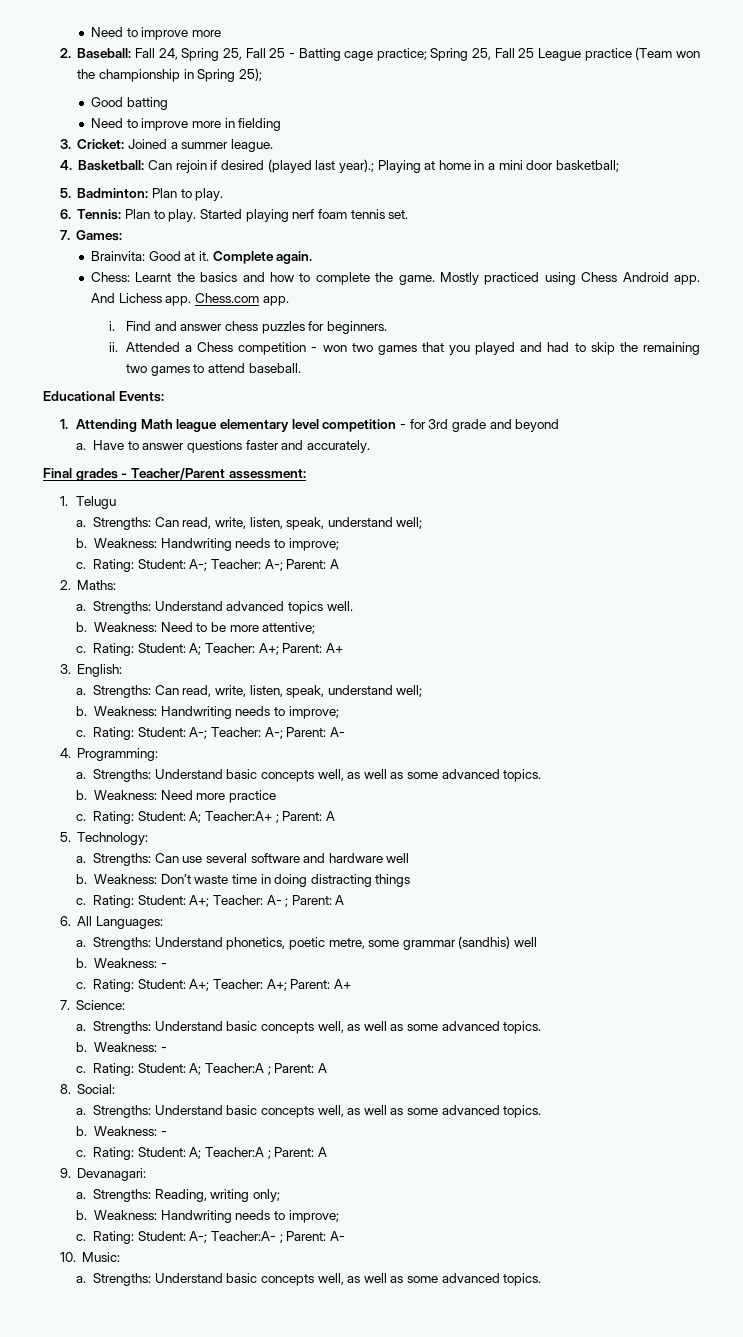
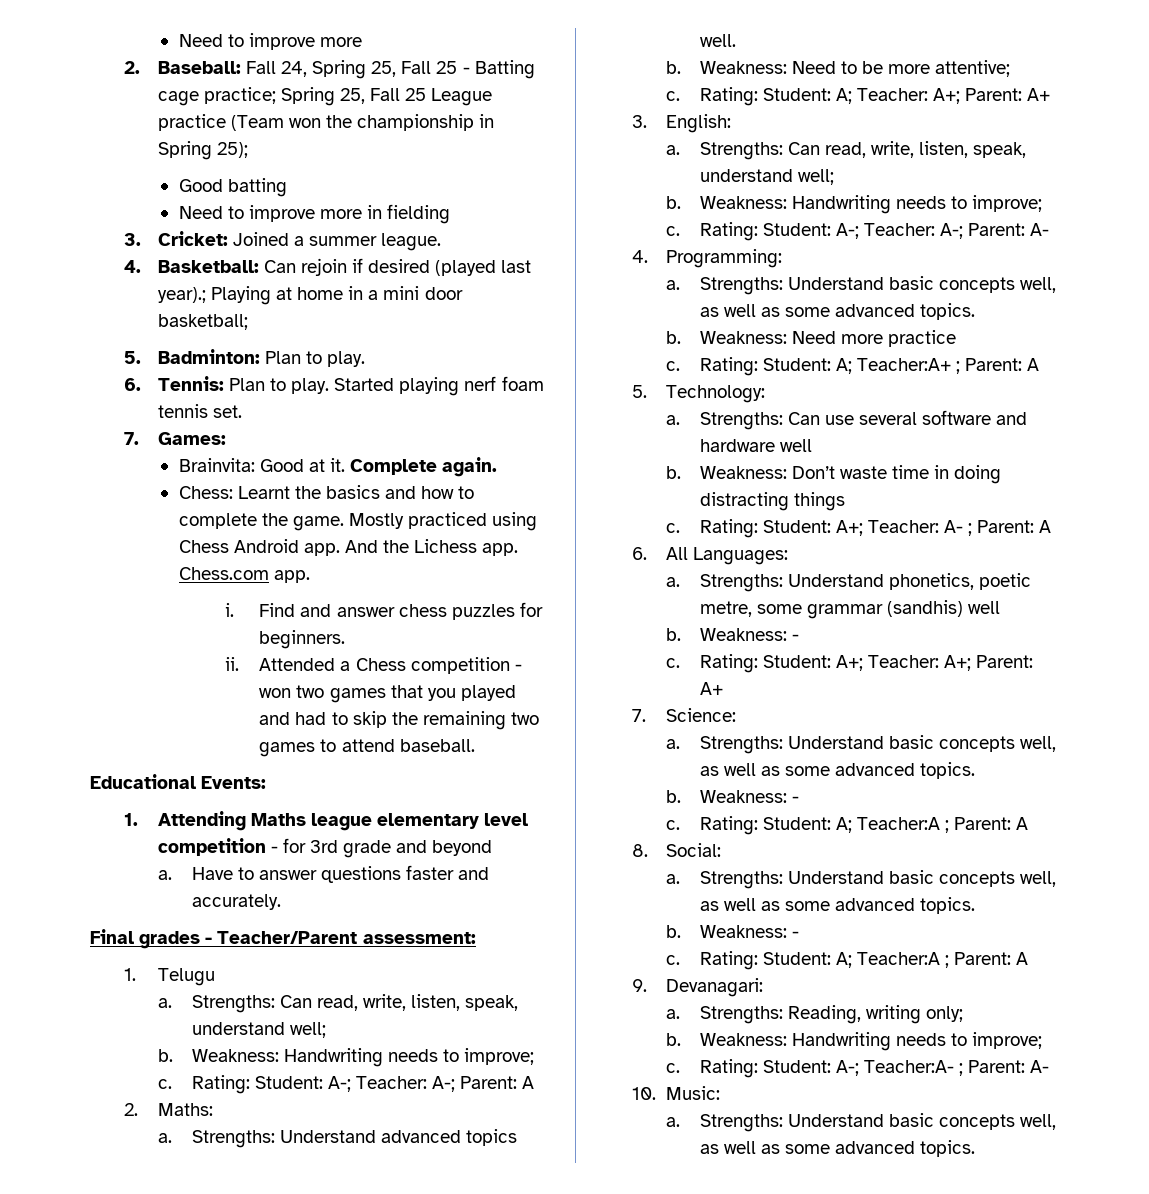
- And Lichess app.
+ And the Lichess app.
- 1. Attending Math league elementary level competition - for 3rd grade and beyond
+ 1. Attending Maths league elementary level competition - for 3rd grade and beyond

